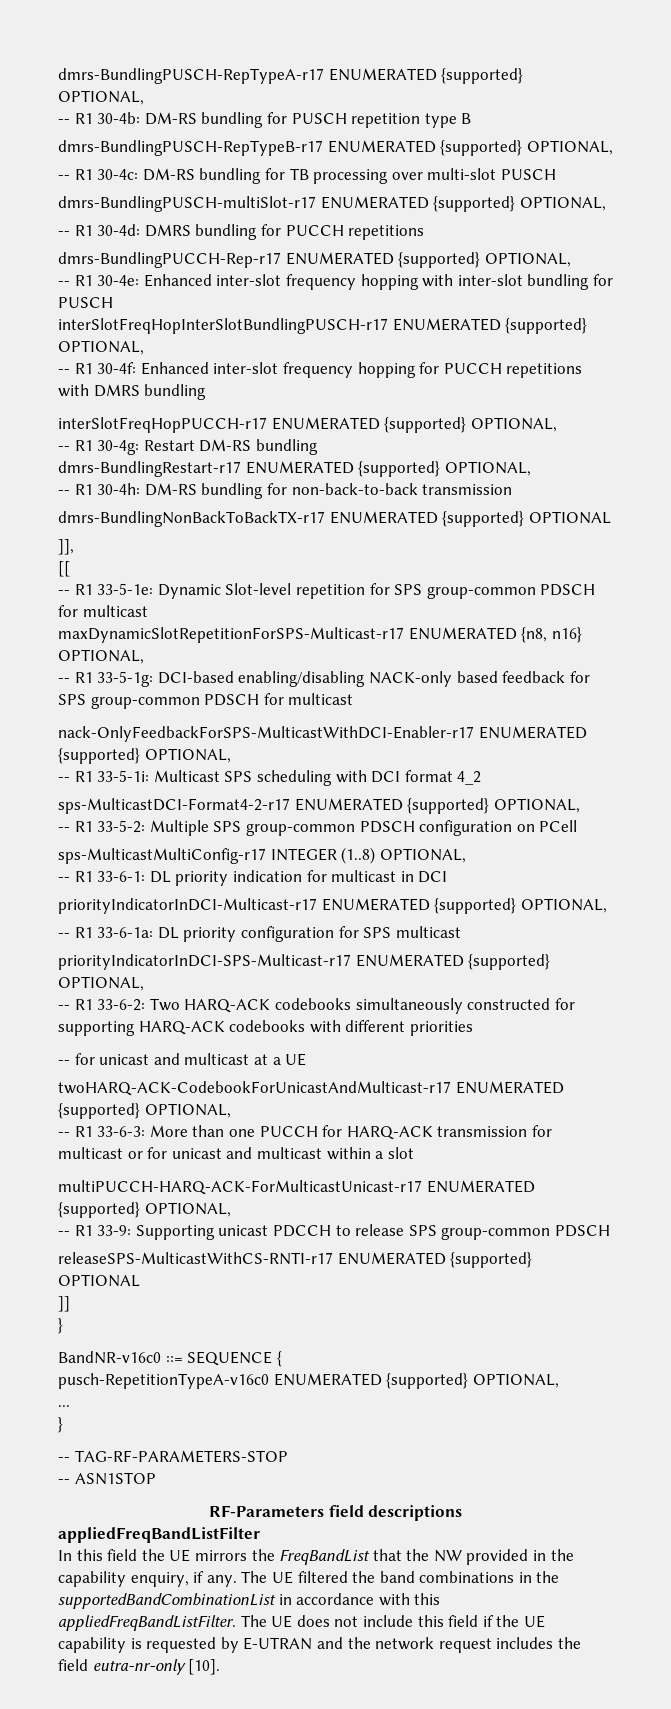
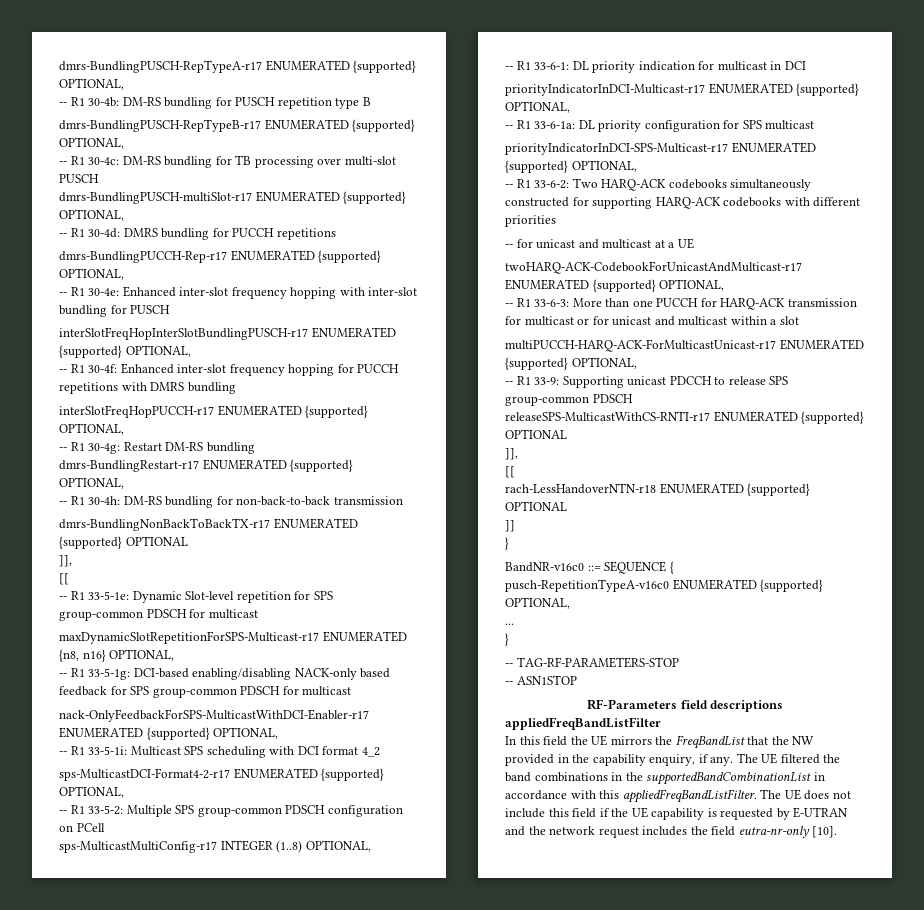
  releaseSPS-MulticastWithCS-RNTI-r17 ENUMERATED {supported} OPTIONAL
+ ]],
+ [[
+ rach-LessHandoverNTN-r18 ENUMERATED {supported} OPTIONAL

